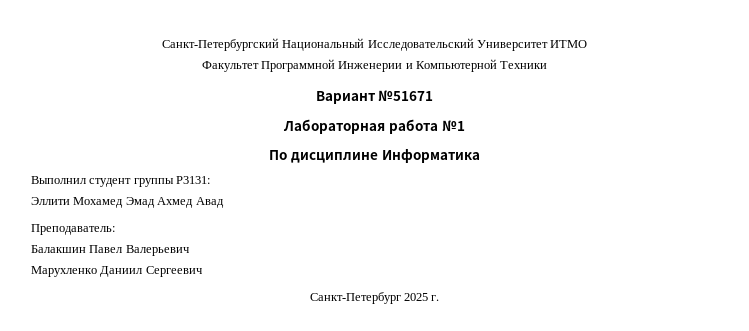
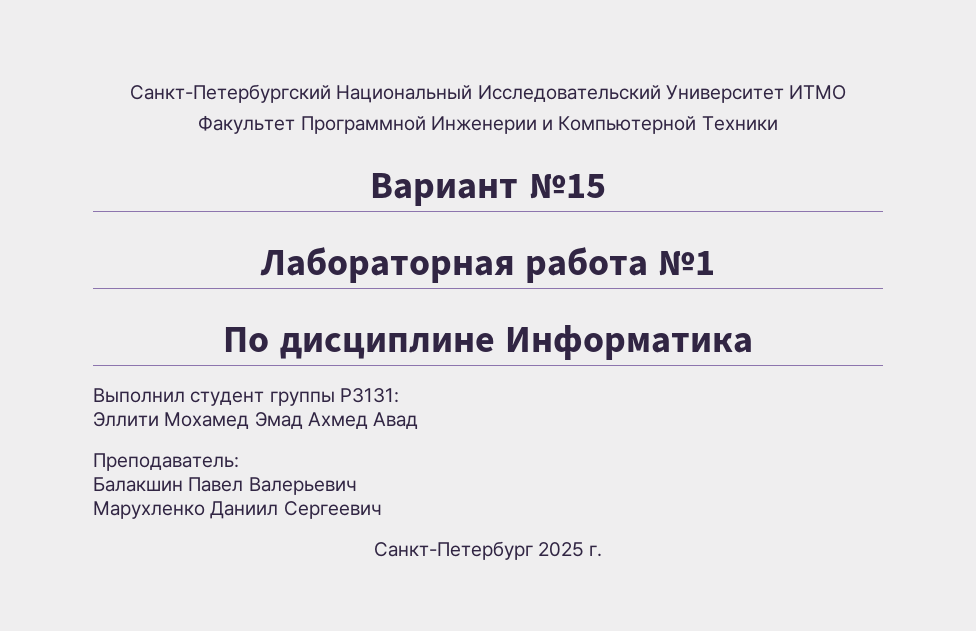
- Вариант №51671
+ Вариант №15

